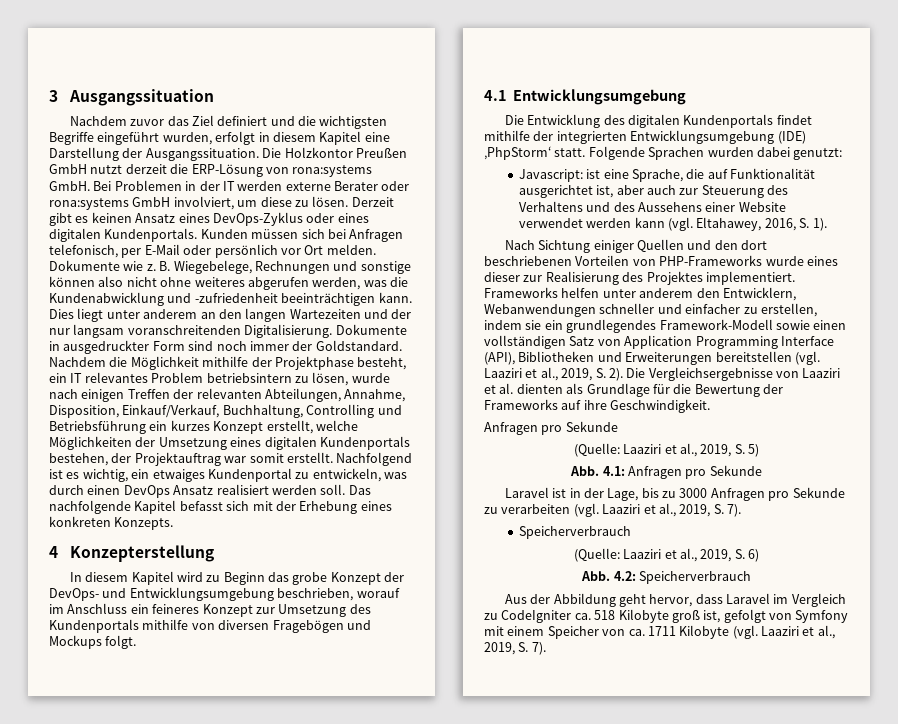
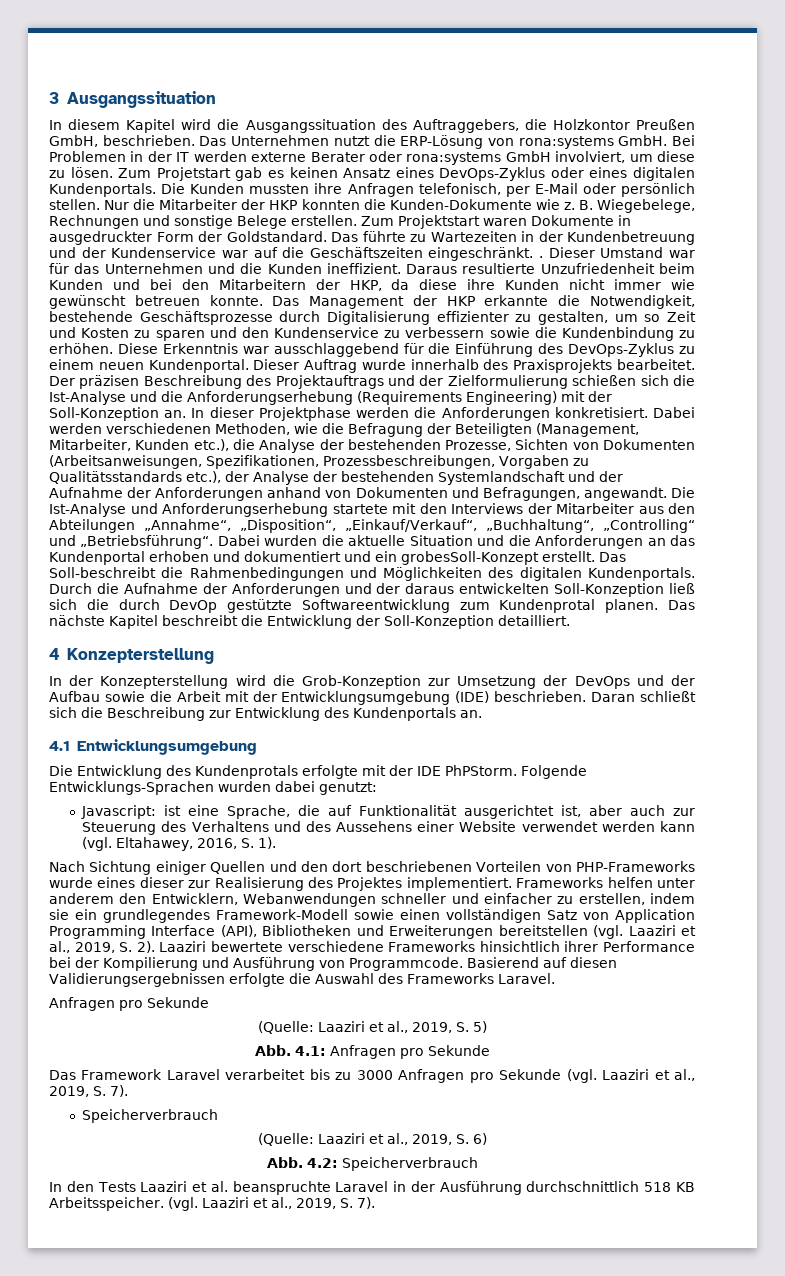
- Nachdem zuvor das Ziel definiert und die wichtigsten Begriffe eingeführt wurden, erfolgt in diesem Kapitel eine Darstellung der Ausgangssituation. Die Holzkontor Preußen GmbH nutzt derzeit die ERP-Lösung von rona:systems GmbH.
+ In diesem Kapitel wird die Ausgangssituation des Auftraggebers, die Holzkontor Preußen GmbH, beschrieben. Das Unternehmen nutzt die ERP-Lösung von rona:systems GmbH.
- Derzeit gibt es keinen Ansatz eines DevOps-Zyklus oder eines digitalen Kundenportals.
+ Zum Projetstart gab es keinen Ansatz eines DevOps-Zyklus oder eines digitalen Kundenportals.
- Kunden müssen sich bei Anfragen telefonisch, per E-Mail oder persönlich vor Ort melden. Dokumente wie z.
+ Die Kunden mussten ihre Anfragen telefonisch, per E-Mail oder persönlich stellen. Nur die Mitarbeiter der HKP konnten die Kunden-Dokumente wie z.
- B. Wiegebelege, Rechnungen und sonstige können also nicht ohne weiteres abgerufen werden, was die Kundenabwicklung und -zufriedenheit beeinträchtigen kann. Dies liegt unter anderem an den langen Wartezeiten und der nur langsam voranschreitenden Digitalisierung. Dokumente in ausgedruckter Form sind noch immer der Goldstandard. Nachdem die Möglichkeit mithilfe der Projektphase besteht, ein IT relevantes Problem betriebsintern zu lösen, wurde nach einigen Treffen der relevanten Abteilungen, Annahme, Disposition, Einkauf/Verkauf, Buchhaltung, Controlling und Betriebsführung ein kurzes Konzept erstellt, welche Möglichkeiten der Umsetzung eines digitalen Kundenportals bestehen, der Projektauftrag war somit erstellt. Nachfolgend ist es wichtig, ein etwaiges Kundenportal zu entwickeln, was durch einen DevOps Ansatz realisiert werden soll. Das nachfolgende Kapitel befasst sich mit der Erhebung eines konkreten Konzepts.
+ B. Wiegebelege, Rechnungen und sonstige Belege erstellen. Zum Projektstart waren Dokumente in ausgedruckter Form der Goldstandard. Das führte zu Wartezeiten in der Kundenbetreuung und der Kundenservice war auf die Geschäftszeiten eingeschränkt. . Dieser Umstand war für das Unternehmen und die Kunden ineffizient. Daraus resultierte Unzufriedenheit beim Kunden und bei den Mitarbeitern der HKP, da diese ihre Kunden nicht immer wie gewünscht betreuen konnte. Das Management der HKP erkannte die Notwendigkeit, bestehende Geschäftsprozesse durch Digitalisierung effizienter zu gestalten, um so Zeit und Kosten zu sparen und den Kundenservice zu verbessern sowie die Kundenbindung zu erhöhen. Diese Erkenntnis war ausschlaggebend für die Einführung des DevOps-Zyklus zu einem neuen Kundenportal. Dieser Auftrag wurde innerhalb des Praxisprojekts bearbeitet. Der präzisen Beschreibung des Projektauftrags und der Zielformulierung schießen sich die Ist-Analyse und die Anforderungserhebung (Requirements Engineering) mit der Soll-Konzeption an. In dieser Projektphase werden die Anforderungen konkretisiert. Dabei werden verschiedenen Methoden, wie die Befragung der Beteiligten (Management, Mitarbeiter, Kunden etc.), die Analyse der bestehenden Prozesse, Sichten von Dokumenten (Arbeitsanweisungen, Spezifikationen, Prozessbeschreibungen, Vorgaben zu Qualitätsstandards etc.), der Analyse der bestehenden Systemlandschaft und der Aufnahme der Anforderungen anhand von Dokumenten und Befragungen, angewandt. Die Ist-Analyse und Anforderungserhebung startete mit den Interviews der Mitarbeiter aus den Abteilungen „Annahme“, „Disposition“, „Einkauf/Verkauf“, „Buchhaltung“, „Controlling“ und „Betriebsführung“. Dabei wurden die aktuelle Situation und die Anforderungen an das Kundenportal erhoben und dokumentiert und ein grobesSoll-Konzept erstellt. Das Soll-beschreibt die Rahmenbedingungen und Möglichkeiten des digitalen Kundenportals. Durch die Aufnahme der Anforderungen und der daraus entwickelten Soll-Konzeption ließ sich die durch DevOp gestützte Softwareentwicklung zum Kundenprotal planen. Das nächste Kapitel beschreibt die Entwicklung der Soll-Konzeption detailliert.
  4 Konzepterstellung
- In diesem Kapitel wird zu Beginn das grobe Konzept der DevOps- und Entwicklungsumgebung beschrieben, worauf im Anschluss ein feineres Konzept zur Umsetzung des Kundenportals mithilfe von diversen Fragebögen und Mockups folgt.
+ In der Konzepterstellung wird die Grob-Konzeption zur Umsetzung der DevOps und der Aufbau sowie die Arbeit mit der Entwicklungsumgebung (IDE) beschrieben. Daran schließt sich die Beschreibung zur Entwicklung des Kundenportals an.
- Die Entwicklung des digitalen Kundenportals findet mithilfe der integrierten Entwicklungsumgebung (IDE) ‚PhpStorm‘ statt. Folgende Sprachen wurden dabei genutzt:
+ Die Entwicklung des Kundenprotals erfolgte mit der IDE PhPStorm. Folgende Entwicklungs-Sprachen wurden dabei genutzt:
- Die Vergleichsergebnisse von Laaziri et al. dienten als Grundlage für die Bewertung der Frameworks auf ihre Geschwindigkeit.
+ Laaziri bewertete verschiedene Frameworks hinsichtlich ihrer Performance bei der Kompilierung und Ausführung von Programmcode. Basierend auf diesen Validierungsergebnissen erfolgte die Auswahl des Frameworks Laravel.
- Laravel ist in der Lage, bis zu 3000 Anfragen pro Sekunde zu verarbeiten (vgl. Laaziri et al., 2019, S. 7).
+ Das Framework Laravel verarbeitet bis zu 3000 Anfragen pro Sekunde (vgl. Laaziri et al., 2019, S. 7).
- Aus der Abbildung geht hervor, dass Laravel im Vergleich zu CodeIgniter ca. 518 Kilobyte groß ist, gefolgt von Symfony mit einem Speicher von ca. 1711 Kilobyte (vgl. Laaziri et al., 2019, S. 7).
+ In den Tests Laaziri et al. beanspruchte Laravel in der Ausführung durchschnittlich 518 KB Arbeitsspeicher. (vgl. Laaziri et al., 2019, S. 7).

